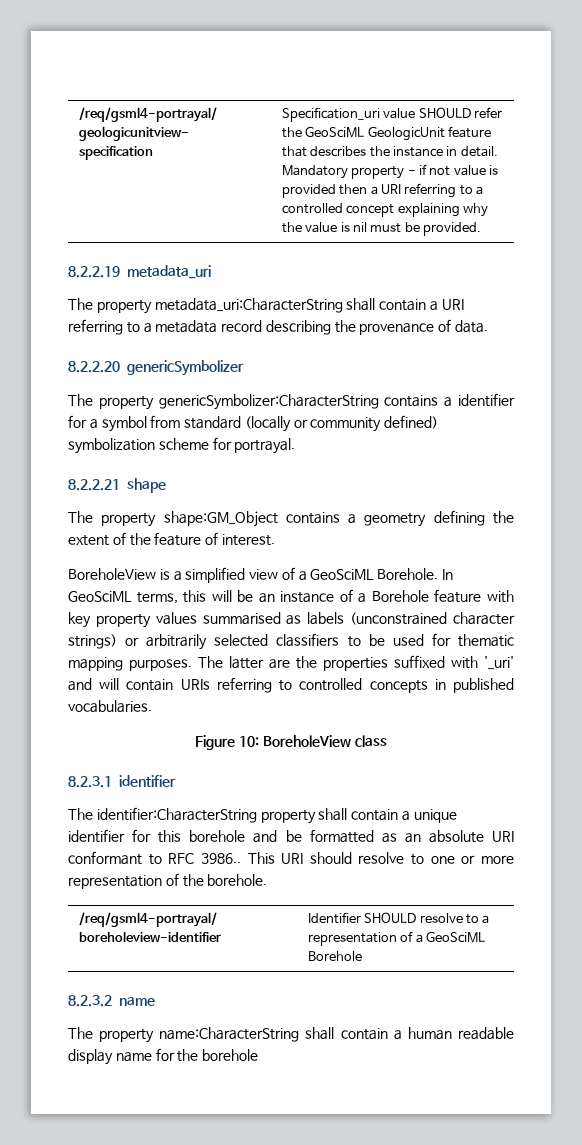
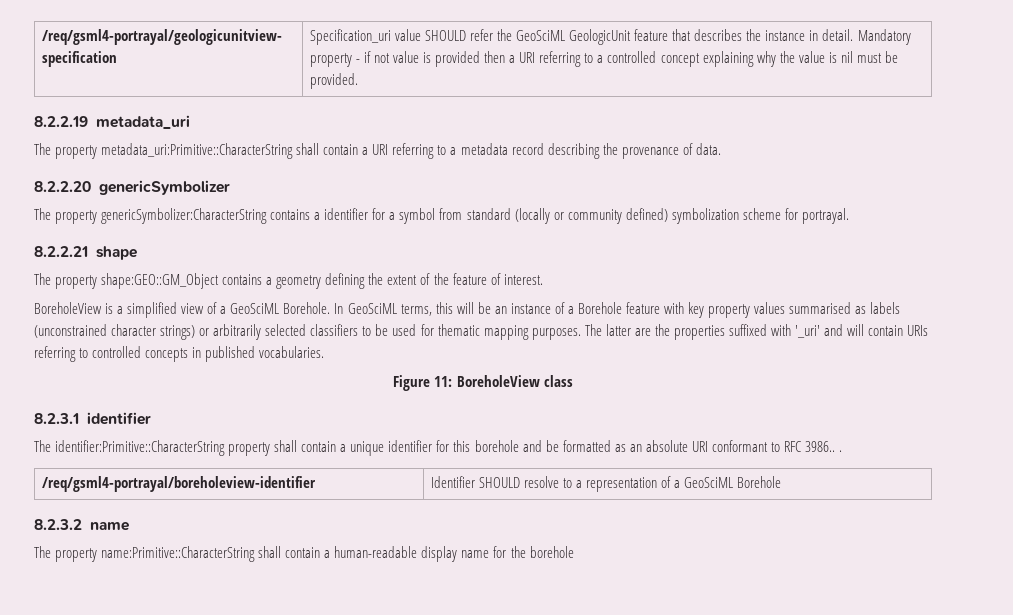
- The property metadata_uri:CharacterString shall contain a URI referring to a metadata record describing the provenance of data.
+ The property metadata_uri:Primitive::CharacterString shall contain a URI referring to a metadata record describing the provenance of data.
- The property shape:GM_Object contains a geometry defining the extent of the feature of interest.
+ The property shape:GEO::GM_Object contains a geometry defining the extent of the feature of interest.
- Figure 10: BoreholeView class
+ Figure 11: BoreholeView class
- The identifier:CharacterString property shall contain a unique identifier for this borehole and be formatted as an absolute URI conformant to RFC 3986.. This URI should resolve to one or more representation of the borehole.
+ The identifier:Primitive::CharacterString property shall contain a unique identifier for this borehole and be formatted as an absolute URI conformant to RFC 3986.. .
- The property name:CharacterString shall contain a human readable display name for the borehole
+ The property name:Primitive::CharacterString shall contain a human-readable display name for the borehole

